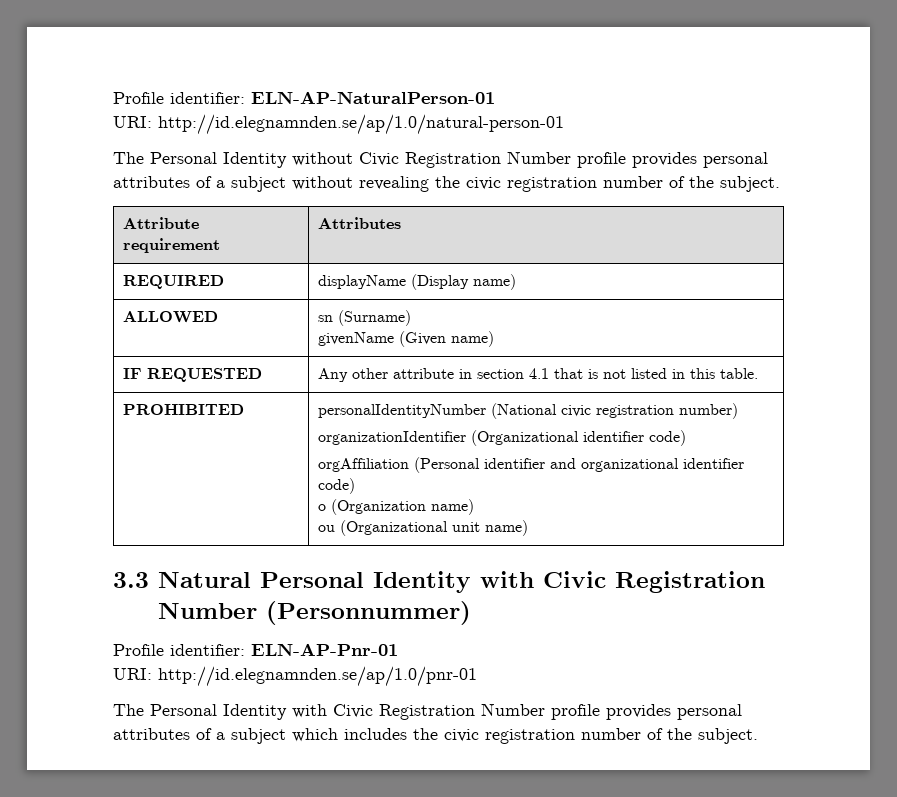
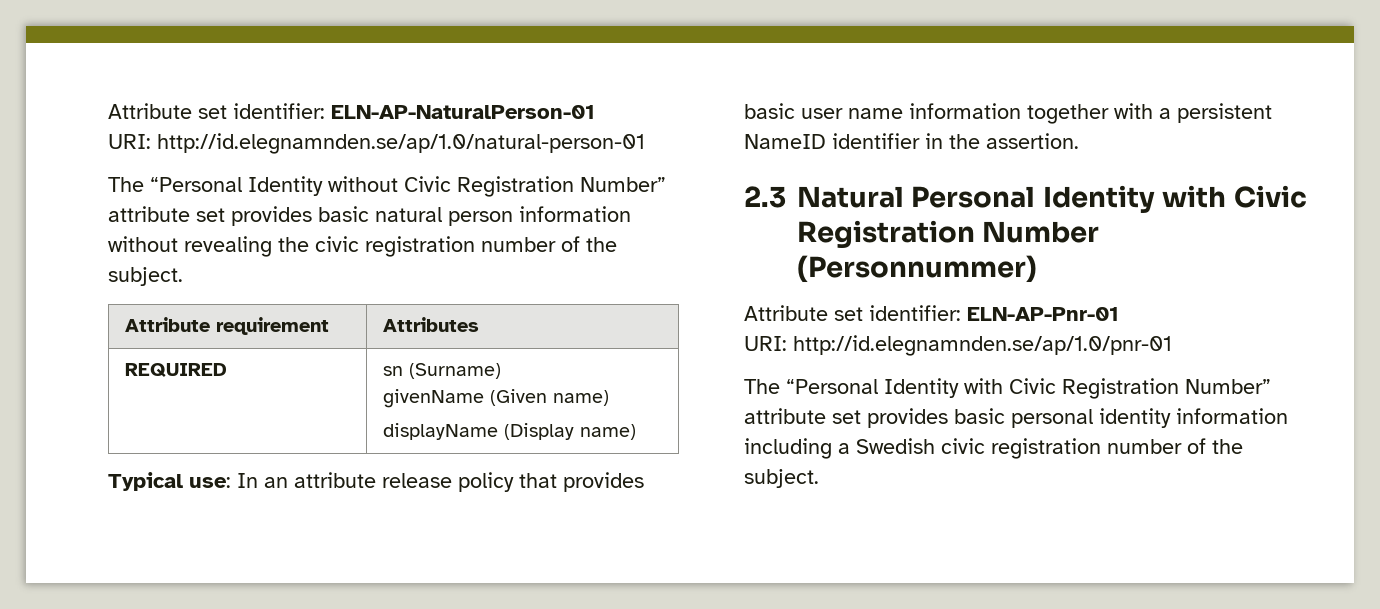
- Profile identifier: ELN-AP-NaturalPerson-01
+ Attribute set identifier: ELN-AP-NaturalPerson-01
- The Personal Identity without Civic Registration Number profile provides personal attributes of a subject without revealing the civic registration number of the subject.
+ The “Personal Identity without Civic Registration Number” attribute set provides basic natural person information without revealing the civic registration number of the subject.
- REQUIRED | displayName (Display name)
- ALLOWED | sn (Surname)
+ REQUIRED | sn (Surname)
  givenName (Given name)
- IF REQUESTED | Any other attribute in section 4.1 that is not listed in this table.
- PROHIBITED | personalIdentityNumber (National civic registration number)
- organizationIdentifier (Organizational identifier code)
- orgAffiliation (Personal identifier and organizational identifier code)
- o (Organization name)
- ou (Organizational unit name)
- 3.3 Natural Personal Identity with Civic Registration Number (Personnummer)
+ displayName (Display name)
+ Typical use: In an attribute release policy that provides basic user name information together with a persistent NameID identifier in the assertion.
+ 2.3 Natural Personal Identity with Civic Registration Number (Personnummer)
- Profile identifier: ELN-AP-Pnr-01
+ Attribute set identifier: ELN-AP-Pnr-01
- The Personal Identity with Civic Registration Number profile provides personal attributes of a subject which includes the civic registration number of the subject.
+ The “Personal Identity with Civic Registration Number” attribute set provides basic personal identity information including a Swedish civic registration number of the subject.

